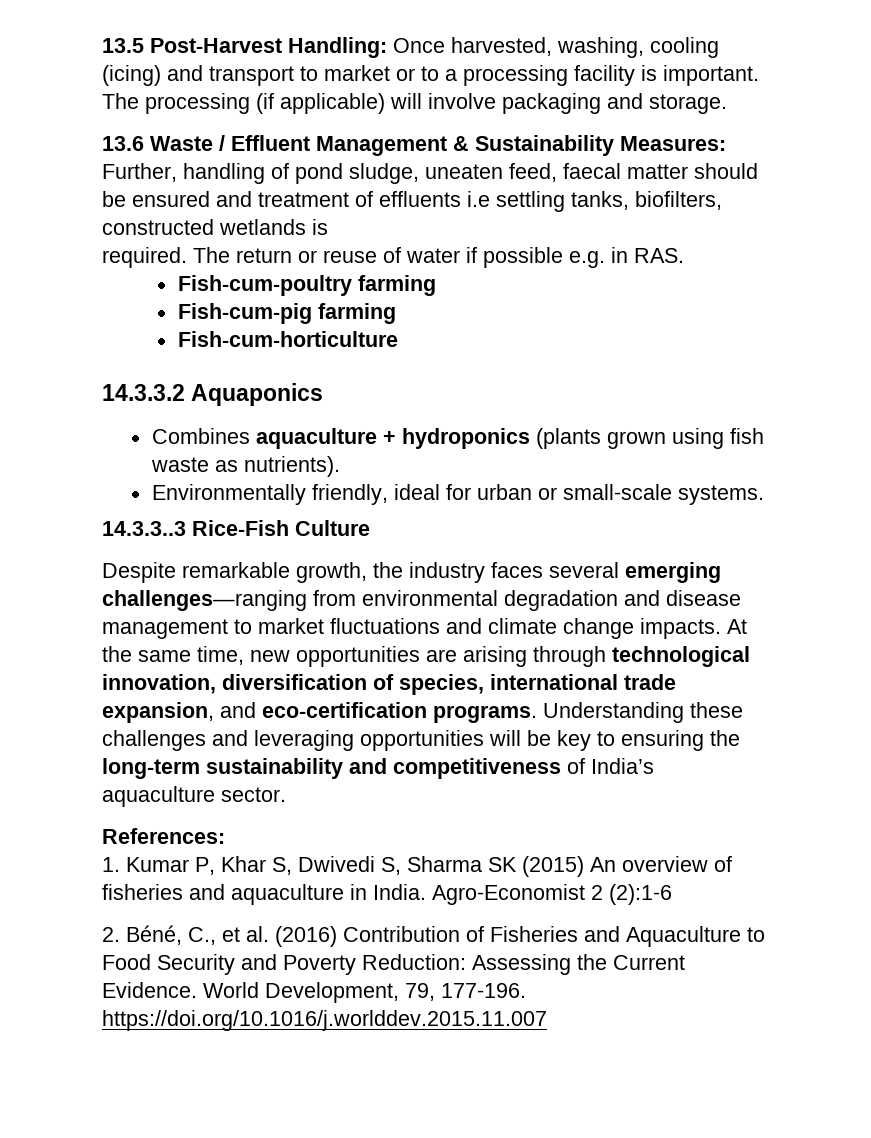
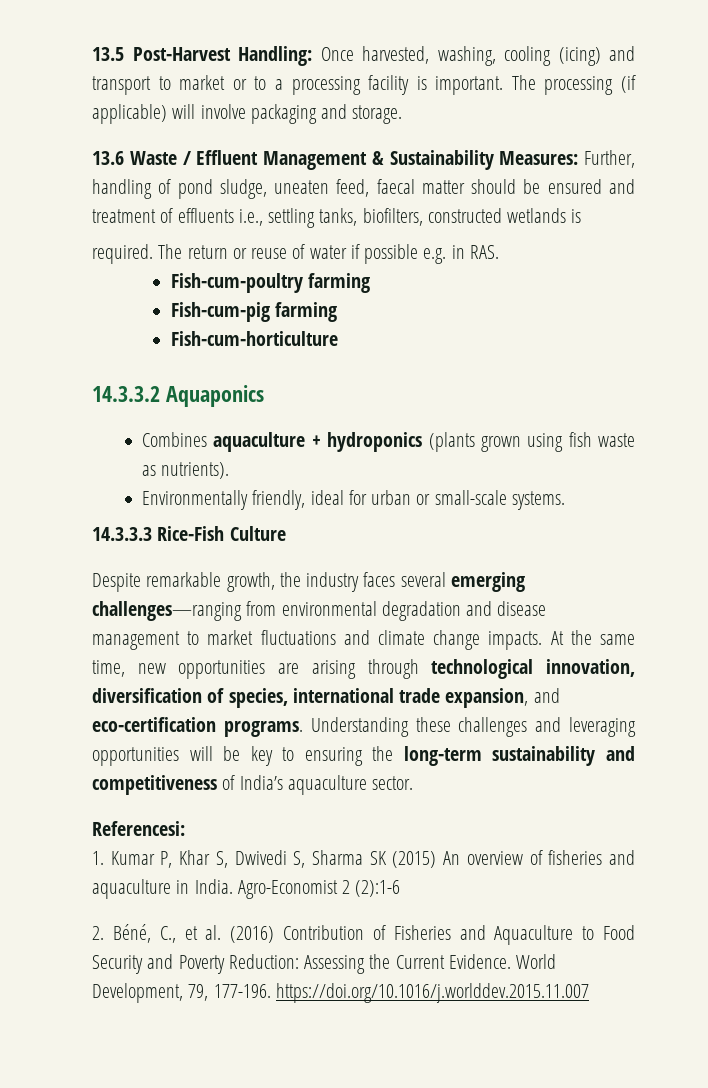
- 13.6 Waste / Effluent Management & Sustainability Measures: Further, handling of pond sludge, uneaten feed, faecal matter should be ensured and treatment of effluents i.e settling tanks, biofilters, constructed wetlands is
+ 13.6 Waste / Effluent Management & Sustainability Measures: Further, handling of pond sludge, uneaten feed, faecal matter should be ensured and treatment of effluents i.e., settling tanks, biofilters, constructed wetlands is
- 14.3.3..3 Rice-Fish Culture
+ 14.3.3.3 Rice-Fish Culture
- References:
+ Referencesi:

